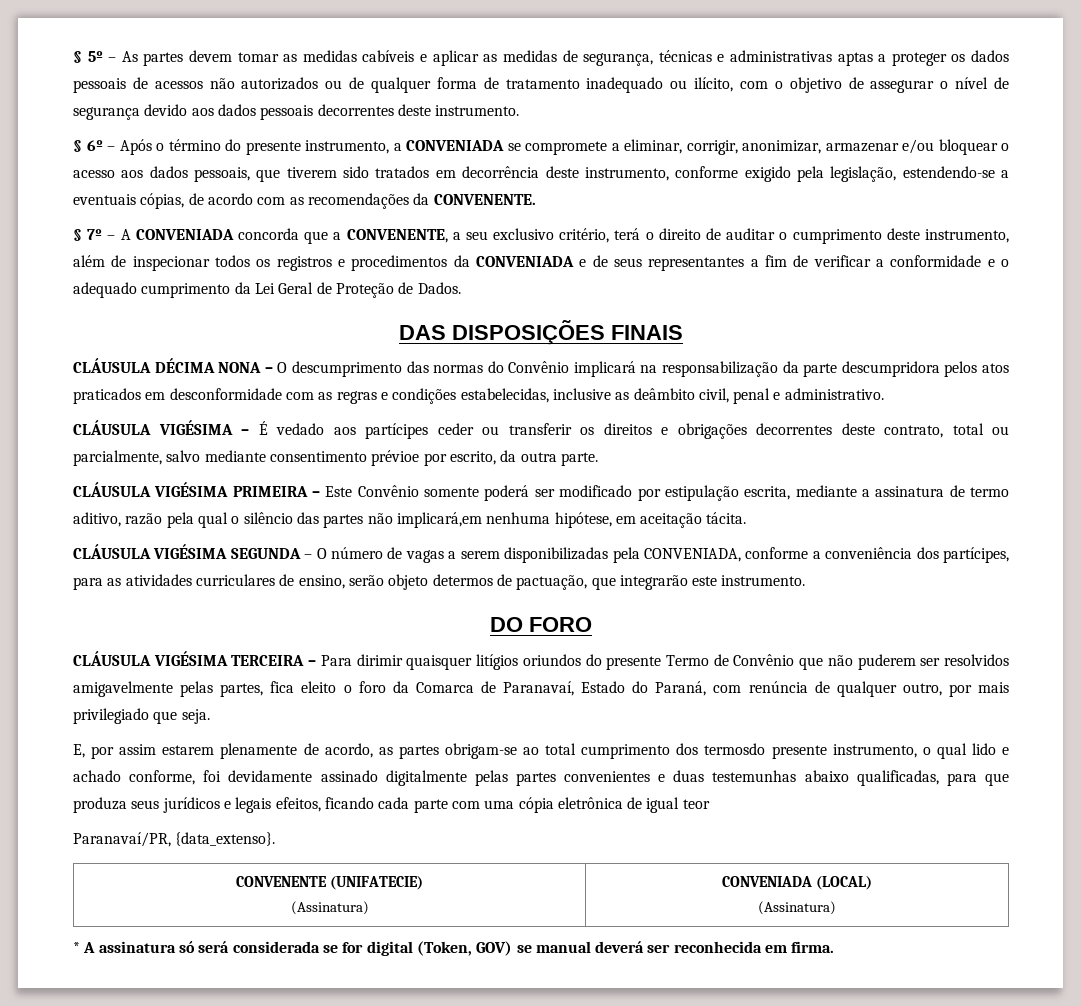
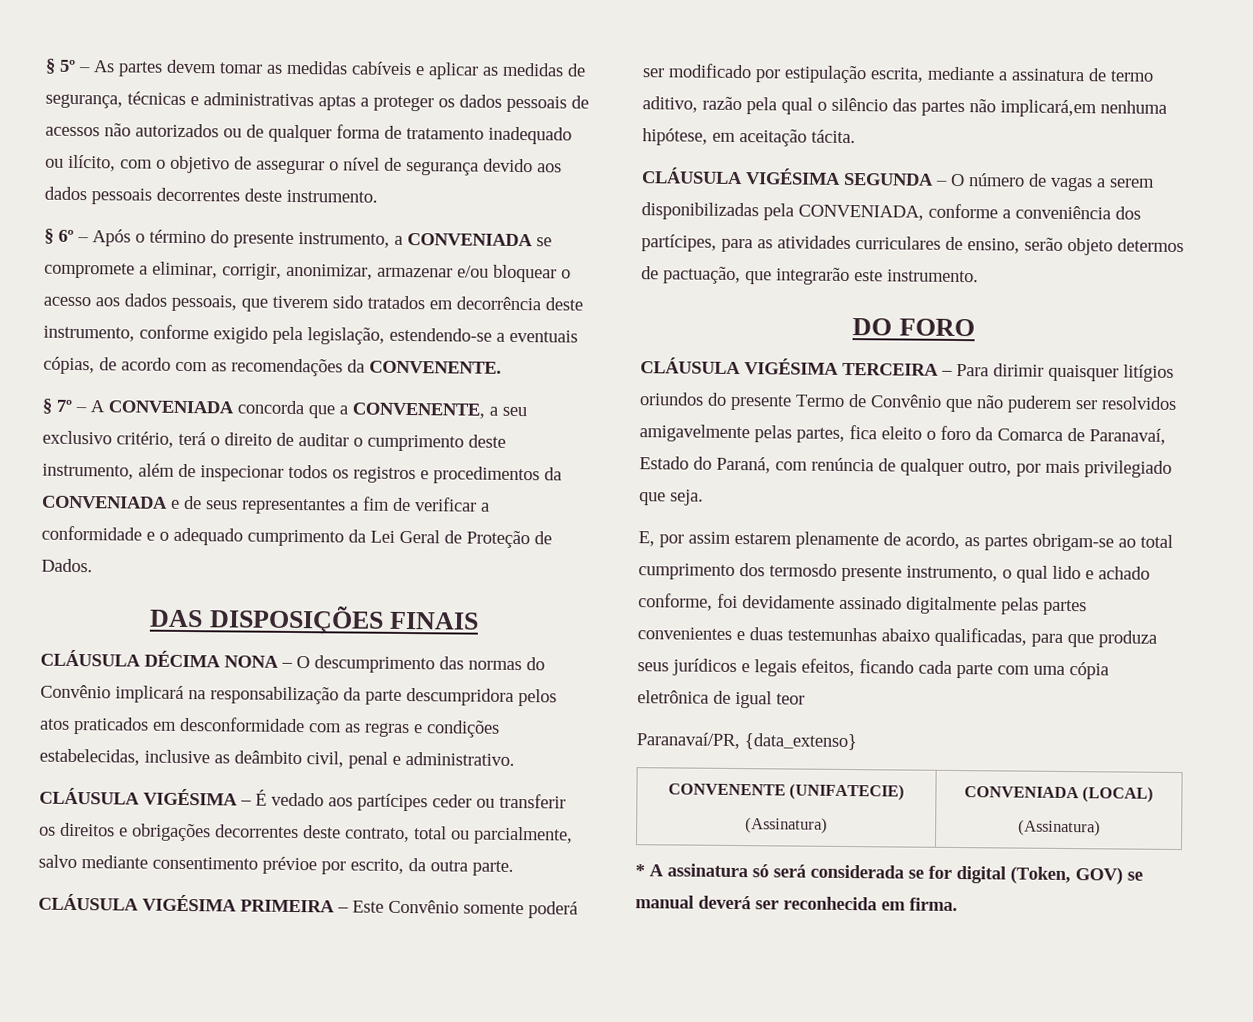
- Paranavaí/PR, {data_extenso}.
+ Paranavaí/PR, {data_extenso}

